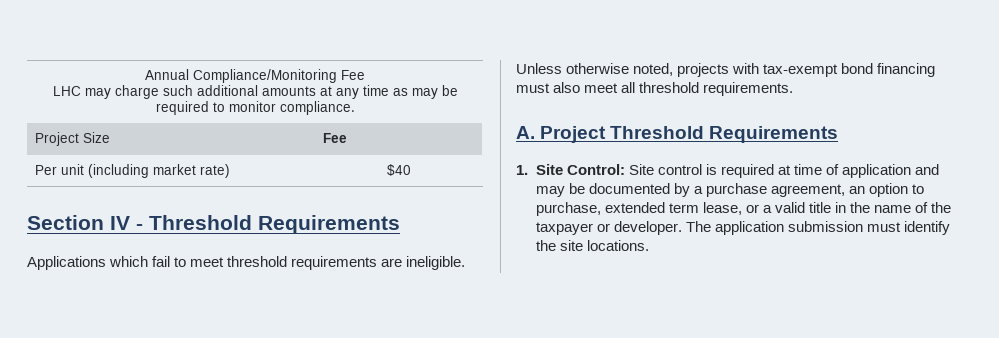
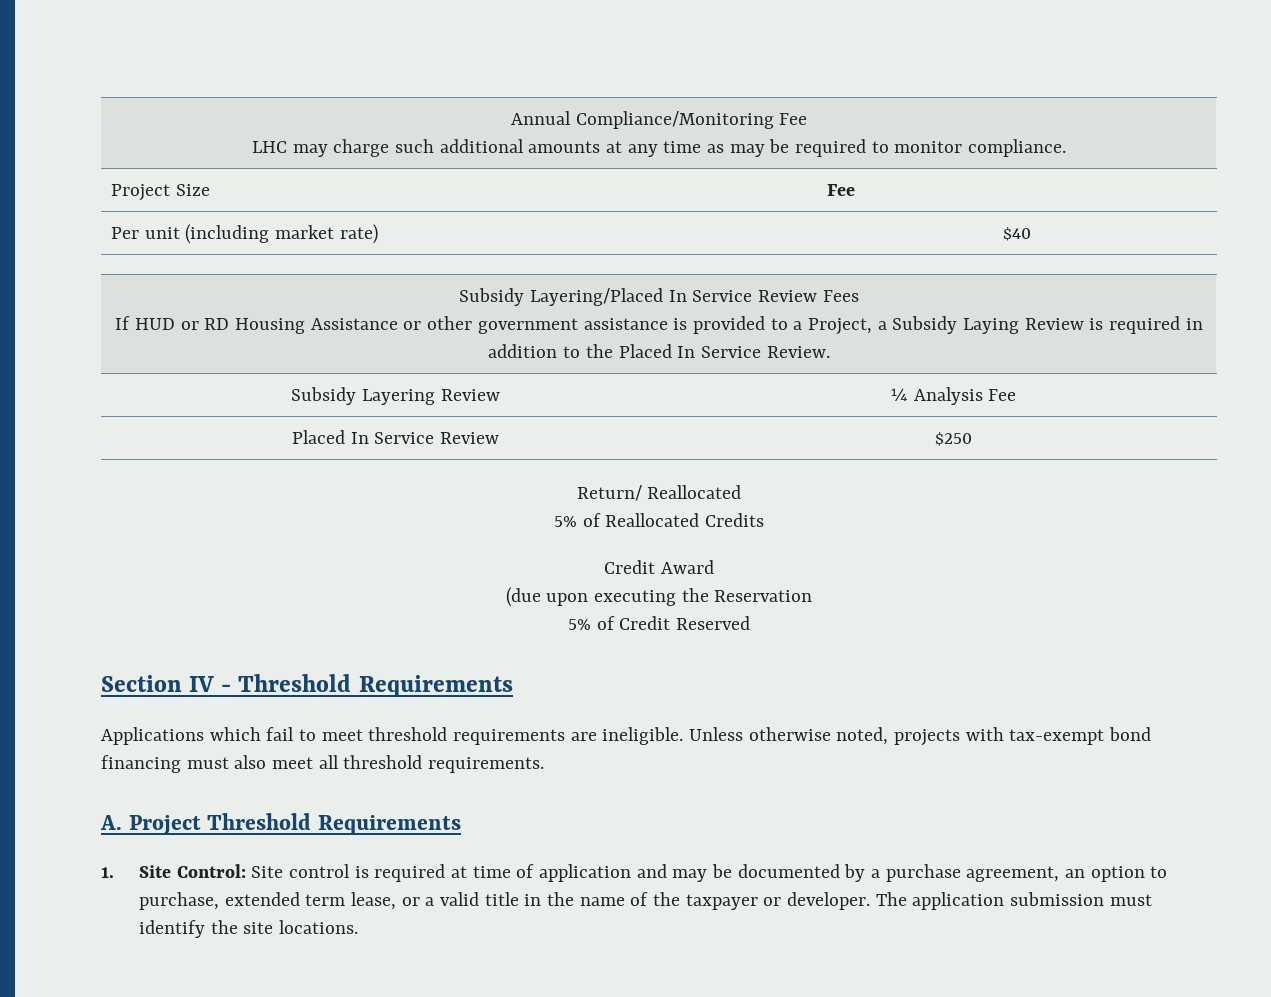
+ Subsidy Layering/Placed In Service Review Fees
+ If HUD or RD Housing Assistance or other government assistance is provided to a Project, a Subsidy Laying Review is required in addition to the Placed In Service Review.
+ Subsidy Layering Review | ¼ Analysis Fee
+ Placed In Service Review | $250
+ Return/ Reallocated
+ 5% of Reallocated Credits
+ Credit Award
+ (due upon executing the Reservation
+ 5% of Credit Reserved

